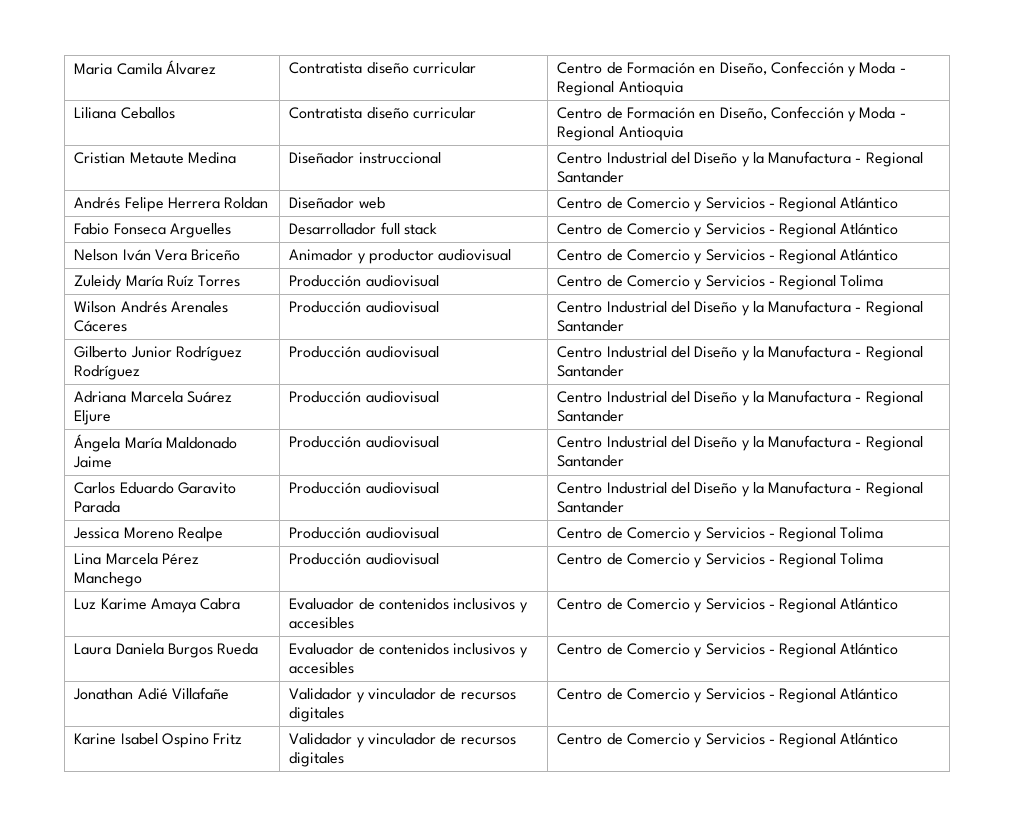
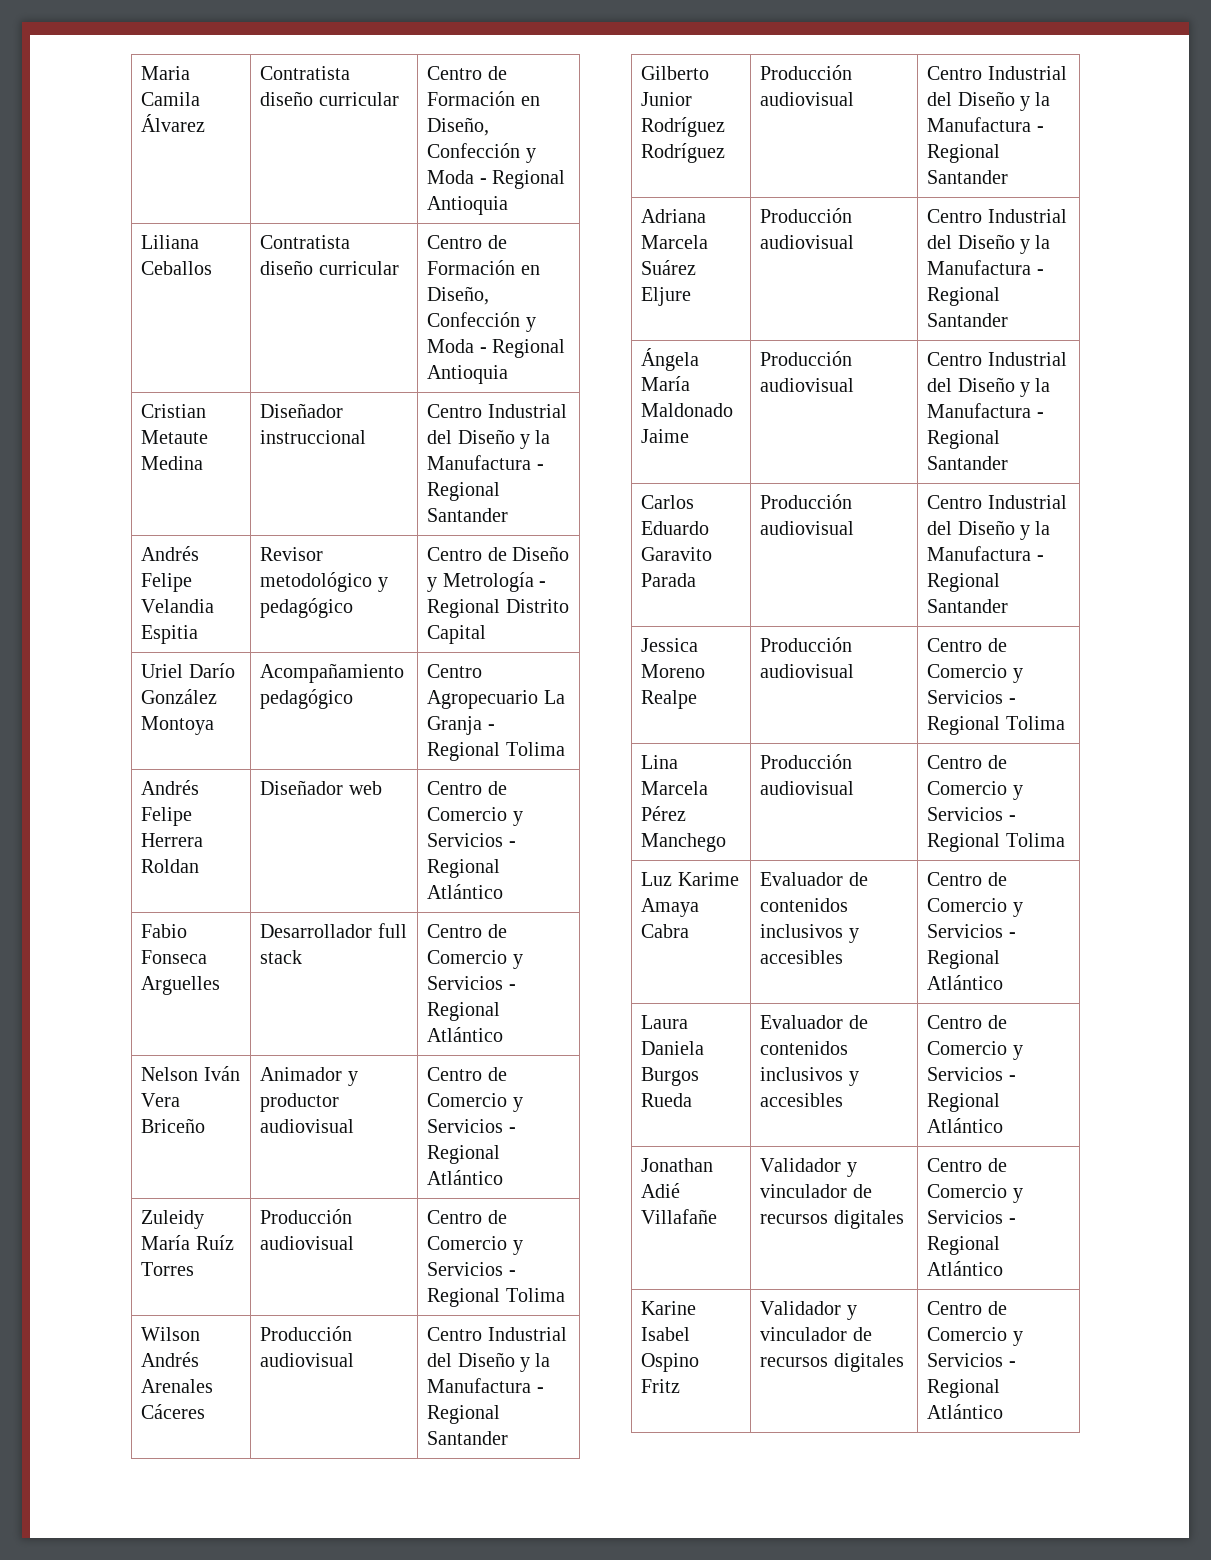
+ Andrés Felipe Velandia Espitia | Revisor metodológico y pedagógico | Centro de Diseño y Metrología - Regional Distrito Capital
+ Uriel Darío González Montoya | Acompañamiento pedagógico | Centro Agropecuario La Granja - Regional Tolima

